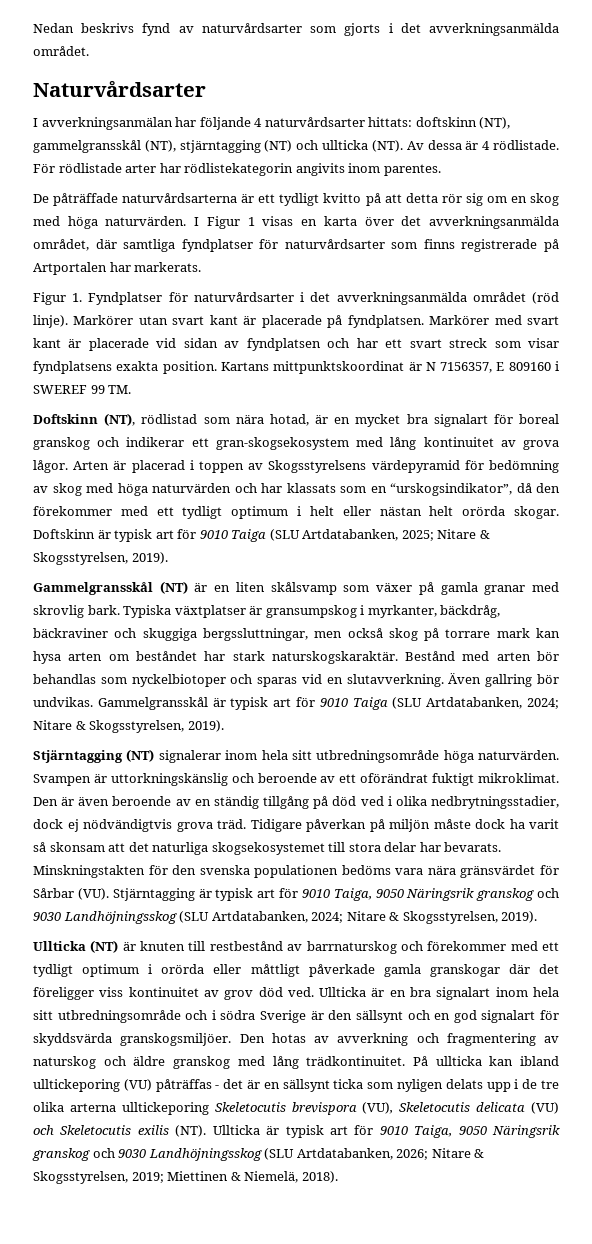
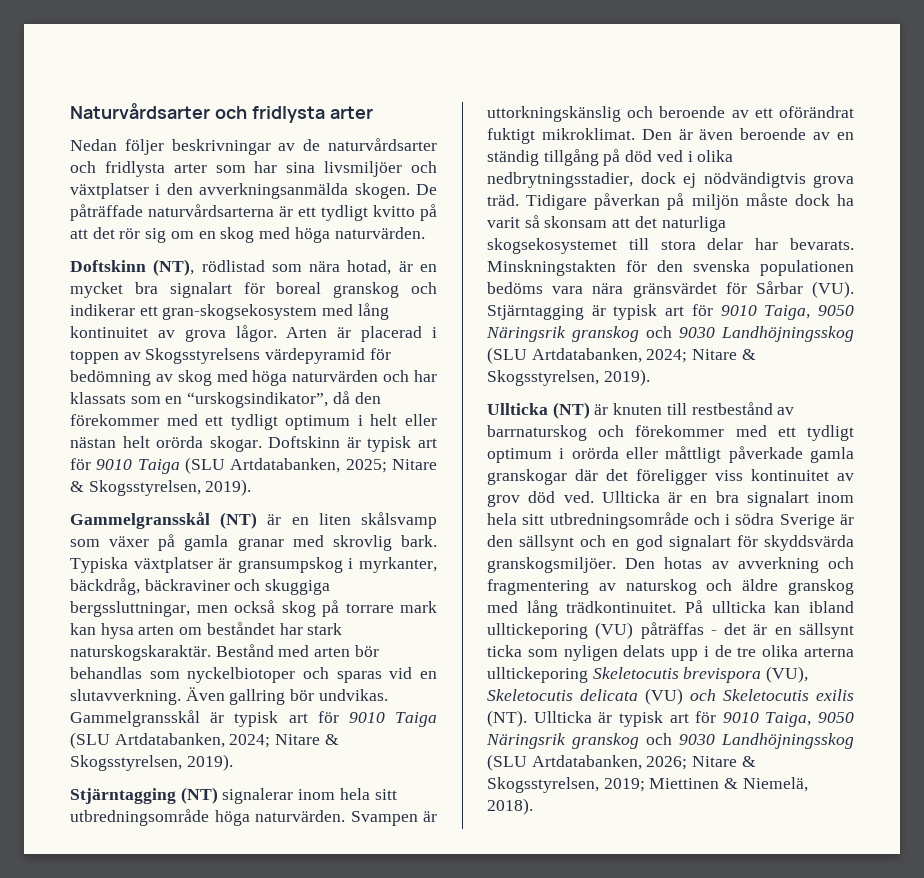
- Nedan beskrivs fynd av naturvårdsarter som gjorts i det avverkningsanmälda området.
- Naturvårdsarter
- I avverkningsanmälan har följande 4 naturvårdsarter hittats: doftskinn (NT), gammelgransskål (NT), stjärntagging (NT) och ullticka (NT). Av dessa är 4 rödlistade. För rödlistade arter har rödlistekategorin angivits inom parentes.
- De påträffade naturvårdsarterna är ett tydligt kvitto på att detta rör sig om en skog med höga naturvärden. I Figur 1 visas en karta över det avverkningsanmälda området, där samtliga fyndplatser för naturvårdsarter som finns registrerade på Artportalen har markerats.
- Figur 1. Fyndplatser för naturvårdsarter i det avverkningsanmälda området (röd linje). Markörer utan svart kant är placerade på fyndplatsen. Markörer med svart kant är placerade vid sidan av fyndplatsen och har ett svart streck som visar fyndplatsens exakta position. Kartans mittpunktskoordinat är N 7156357, E 809160 i SWEREF 99 TM.
+ Naturvårdsarter och fridlysta arter
+ Nedan följer beskrivningar av de naturvårdsarter och fridlysta arter som har sina livsmiljöer och växtplatser i den avverkningsanmälda skogen. De påträffade naturvårdsarterna är ett tydligt kvitto på att det rör sig om en skog med höga naturvärden.

